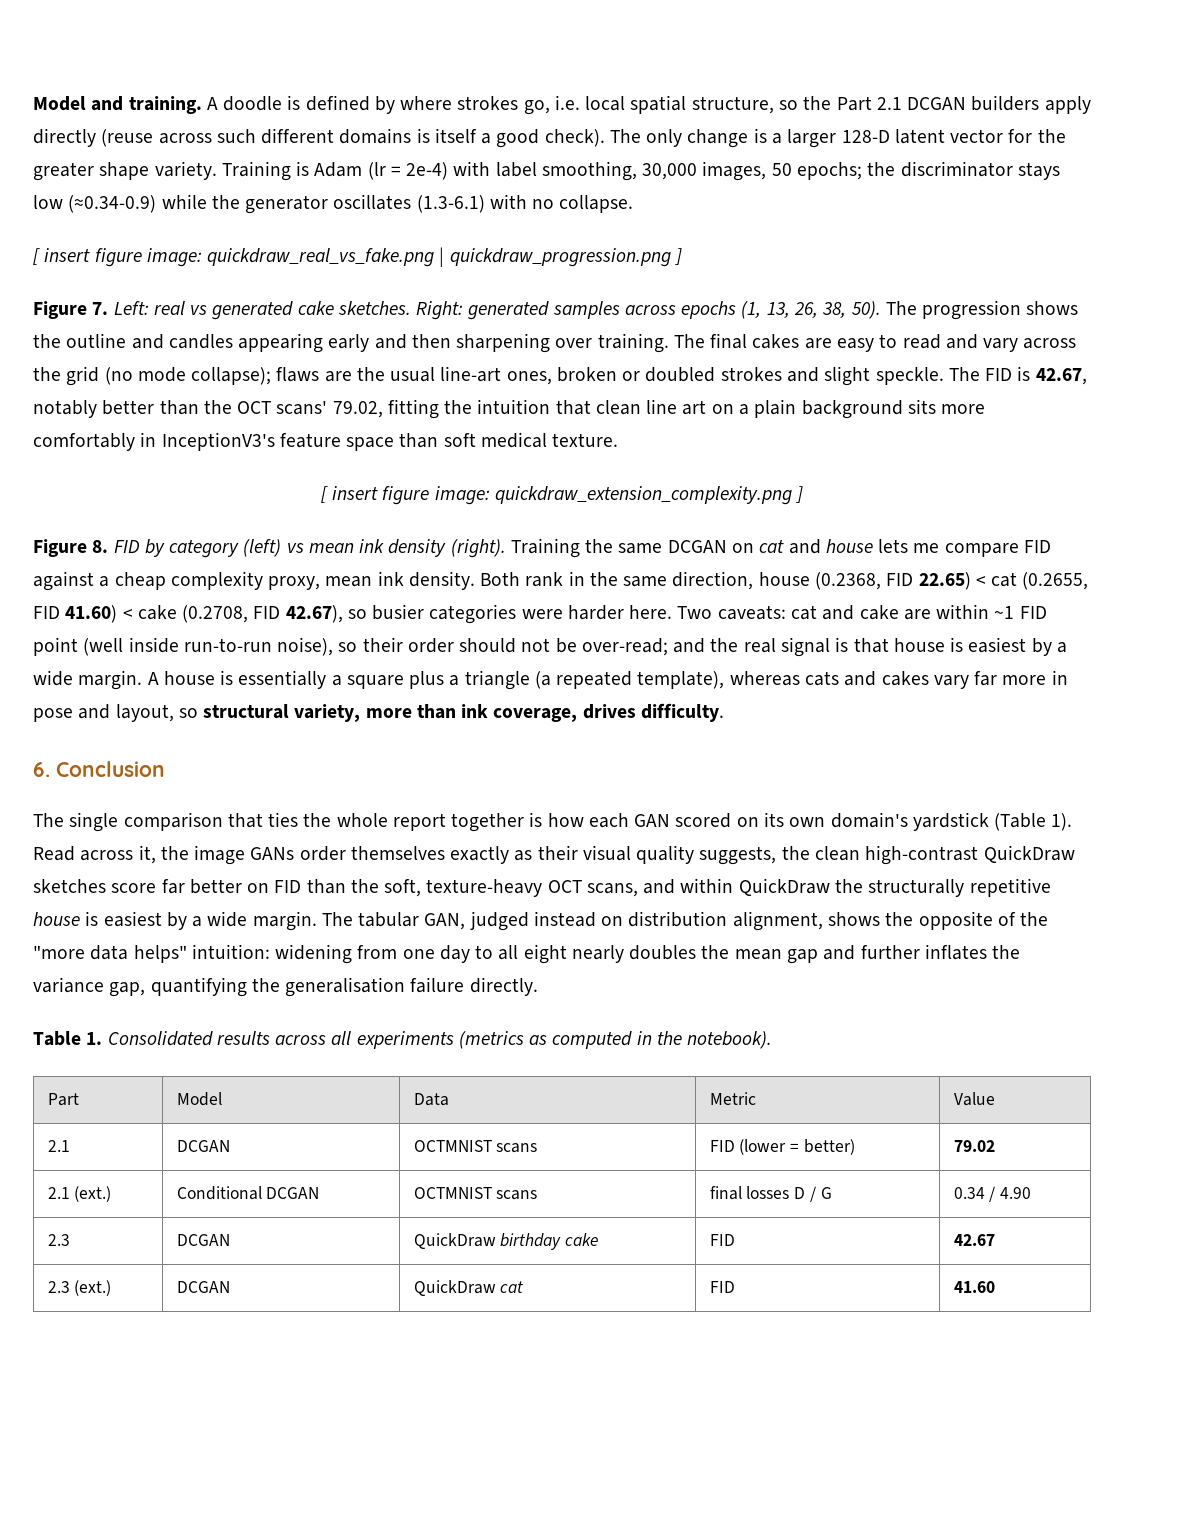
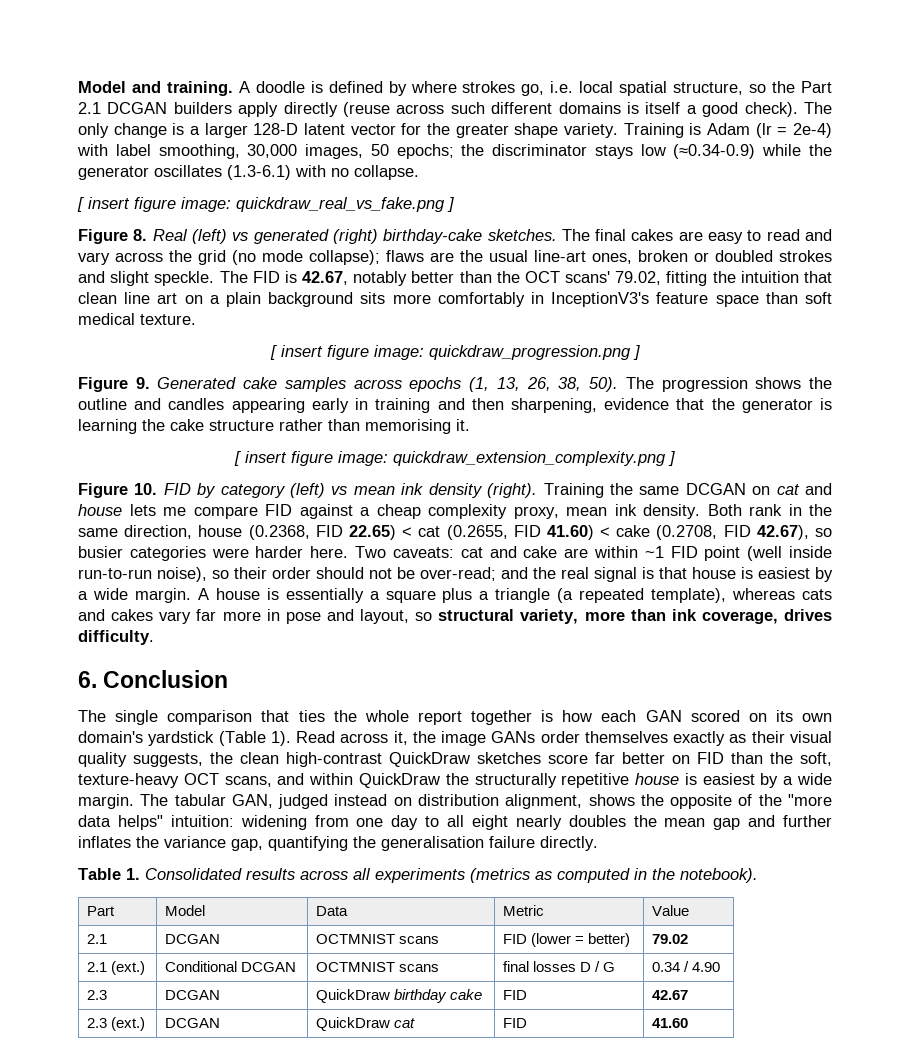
- [ insert figure image: quickdraw_real_vs_fake.png | quickdraw_progression.png ]
- Figure 7. Left: real vs generated cake sketches. Right: generated samples across epochs (1, 13, 26, 38, 50). The progression shows the outline and candles appearing early and then sharpening over training.
+ [ insert figure image: quickdraw_real_vs_fake.png ]
+ Figure 8. Real (left) vs generated (right) birthday-cake sketches.
+ [ insert figure image: quickdraw_progression.png ]
+ Figure 9. Generated cake samples across epochs (1, 13, 26, 38, 50). The progression shows the outline and candles appearing early in training and then sharpening, evidence that the generator is learning the cake structure rather than memorising it.
- Figure 8. FID by category (left) vs mean ink density (right).
+ Figure 10. FID by category (left) vs mean ink density (right).

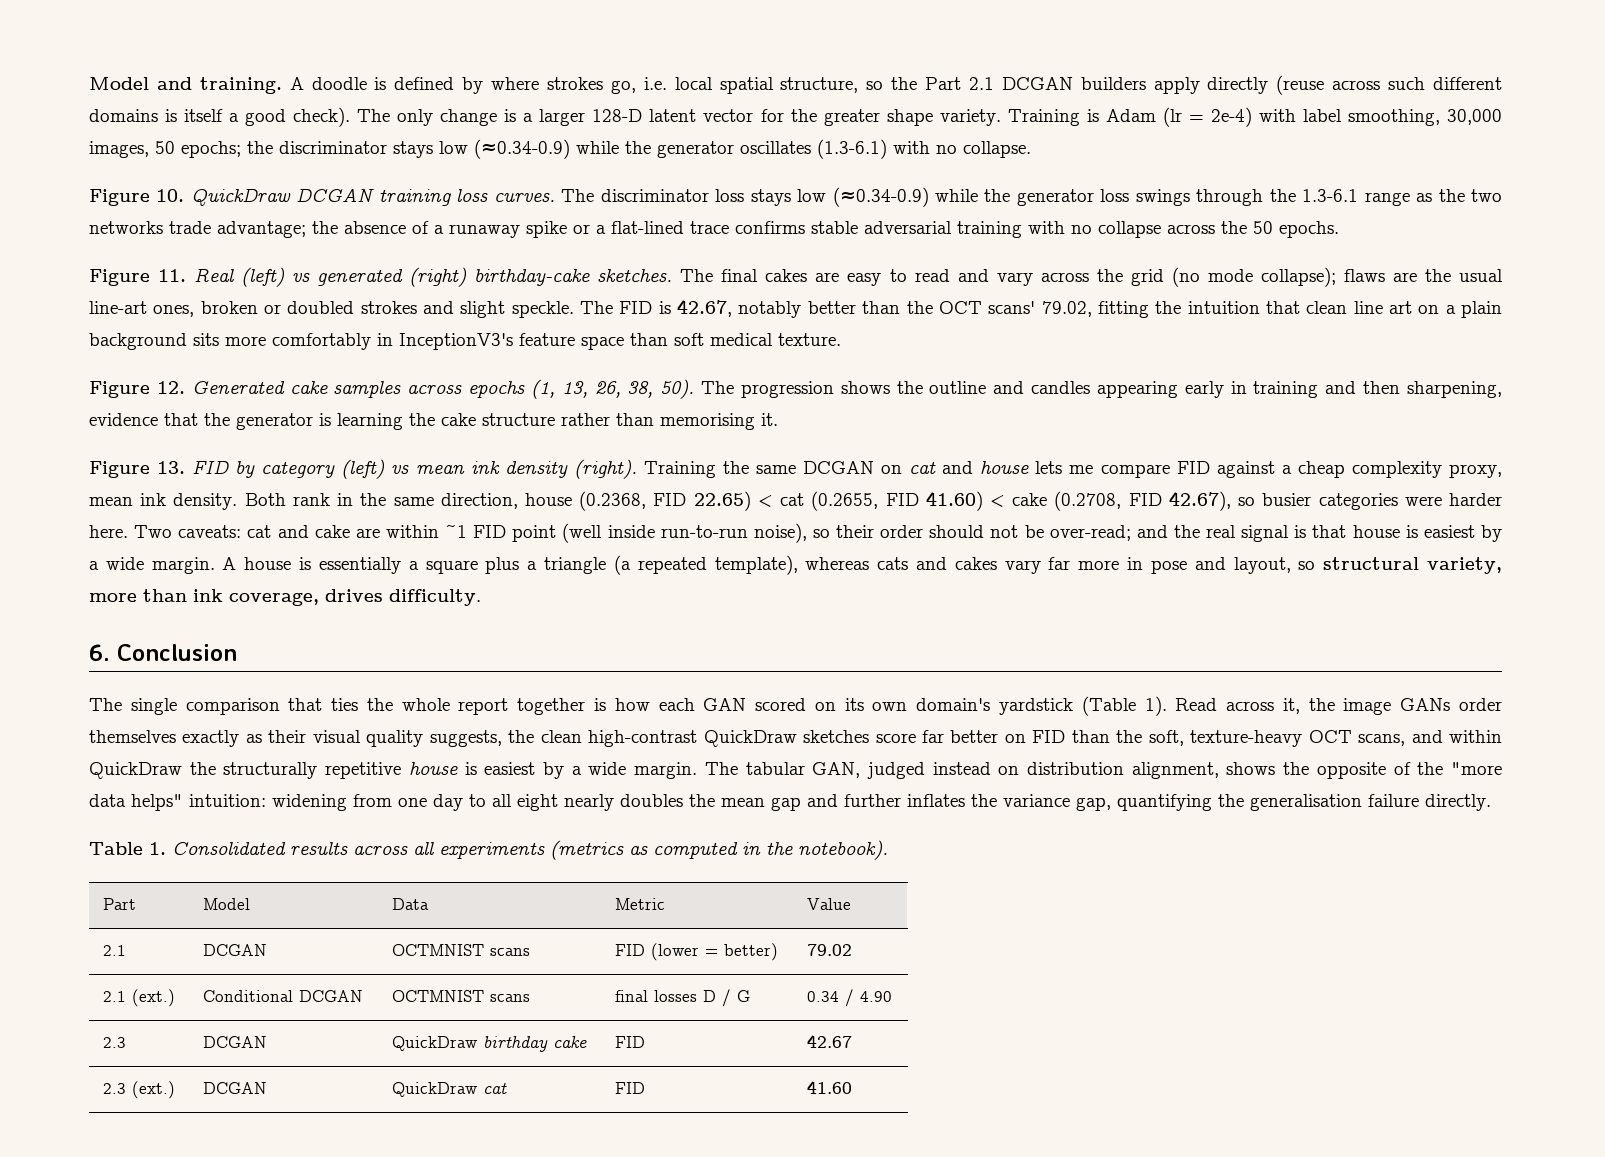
- [ insert figure image: quickdraw_real_vs_fake.png ]
- Figure 8. Real (left) vs generated (right) birthday-cake sketches.
+ Figure 10. QuickDraw DCGAN training loss curves. The discriminator loss stays low (≈0.34-0.9) while the generator loss swings through the 1.3-6.1 range as the two networks trade advantage; the absence of a runaway spike or a flat-lined trace confirms stable adversarial training with no collapse across the 50 epochs.
+ Figure 11. Real (left) vs generated (right) birthday-cake sketches.
- [ insert figure image: quickdraw_progression.png ]
- Figure 9. Generated cake samples across epochs (1, 13, 26, 38, 50).
+ Figure 12. Generated cake samples across epochs (1, 13, 26, 38, 50).
- [ insert figure image: quickdraw_extension_complexity.png ]
- Figure 10. FID by category (left) vs mean ink density (right).
+ Figure 13. FID by category (left) vs mean ink density (right).

